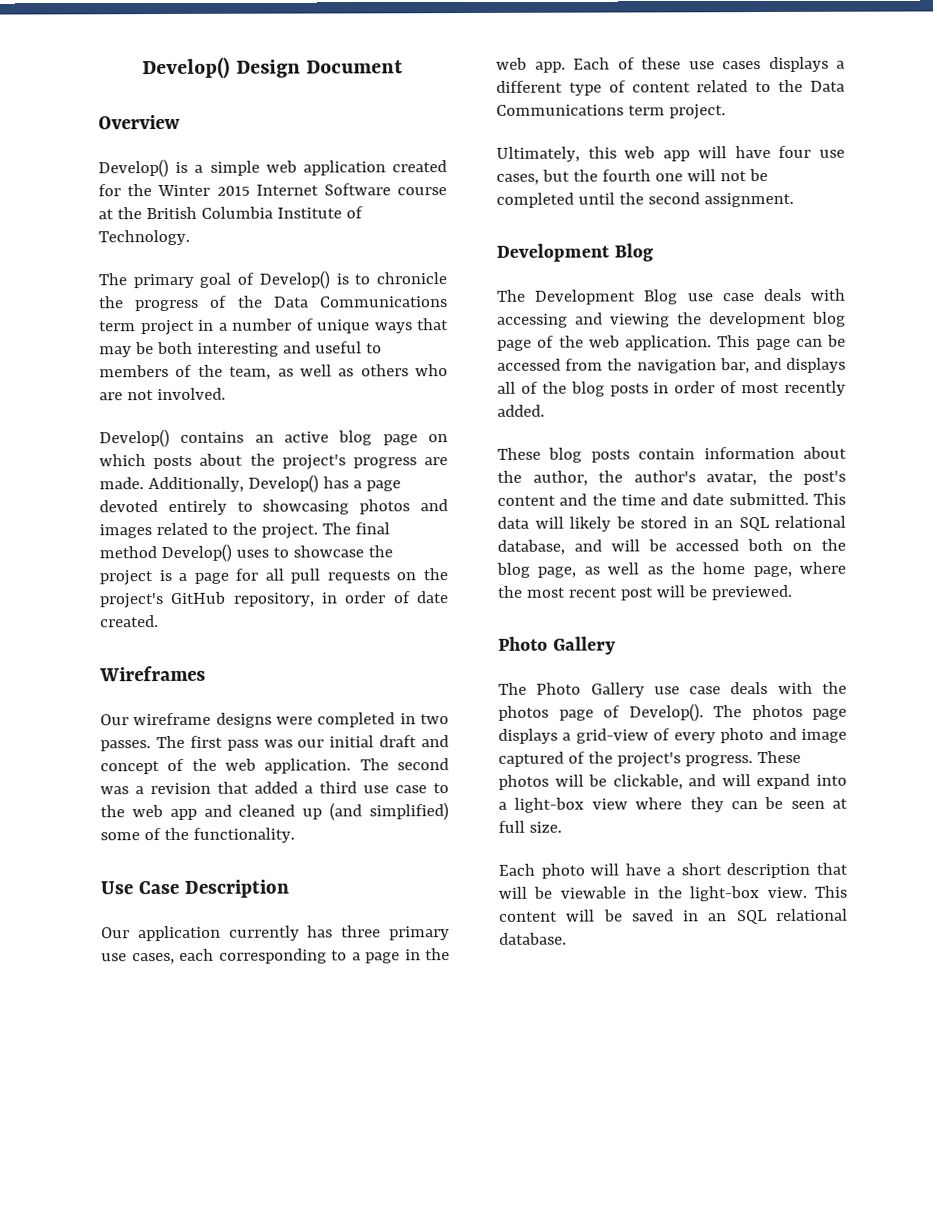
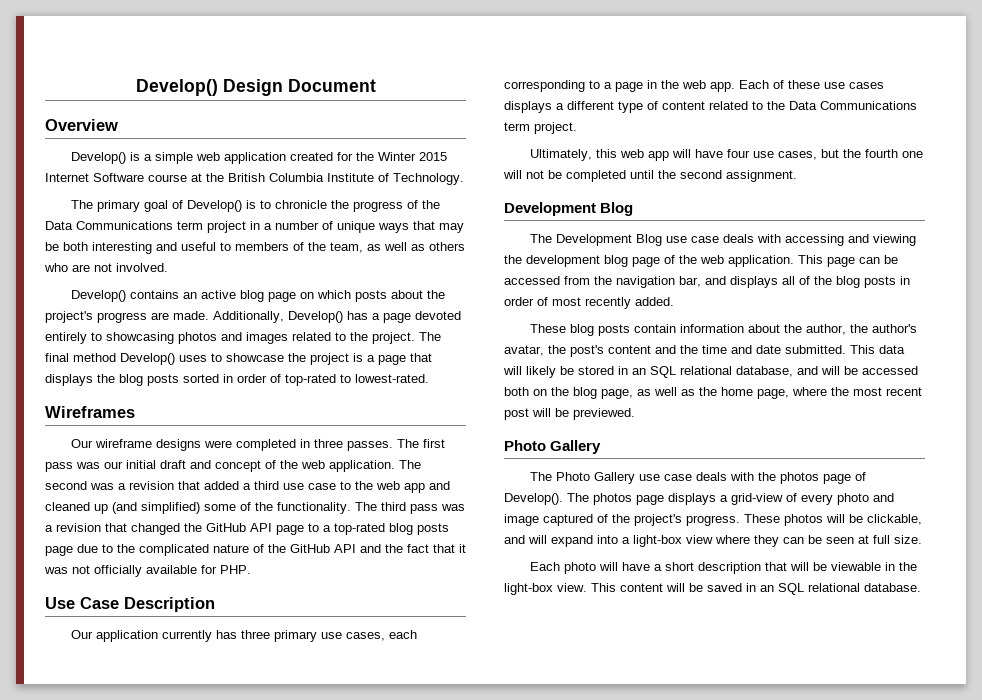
- The final method Develop() uses to showcase the project is a page for all pull requests on the project's GitHub repository, in order of date created.
+ The final method Develop() uses to showcase the project is a page that displays the blog posts sorted in order of top-rated to lowest-rated.
- Our wireframe designs were completed in two passes.
+ Our wireframe designs were completed in three passes.
+ The third pass was a revision that changed the GitHub API page to a top-rated blog posts page due to the complicated nature of the GitHub API and the fact that it was not officially available for PHP.

